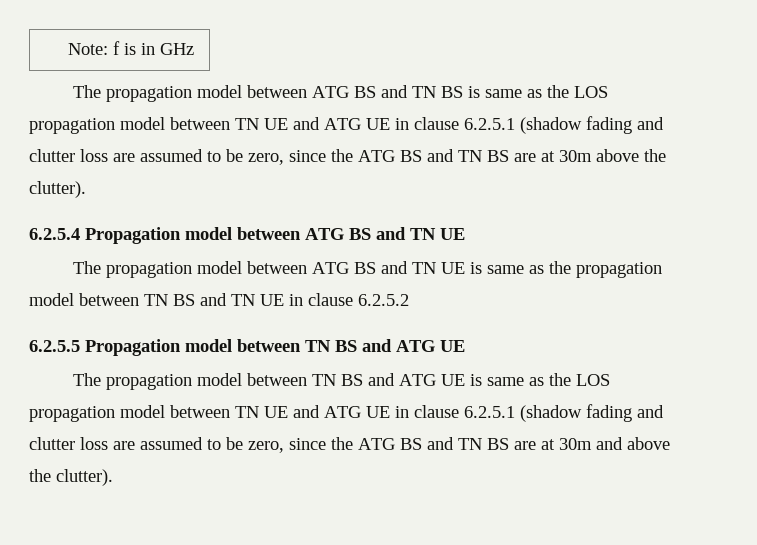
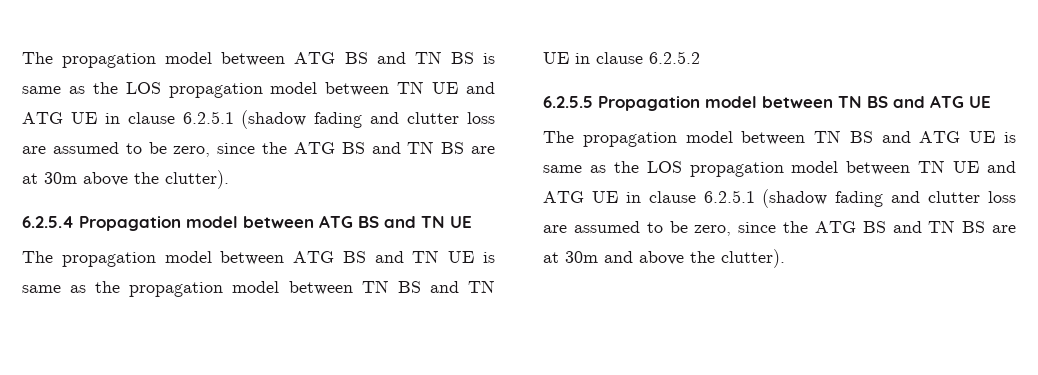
- Note: f is in GHz

